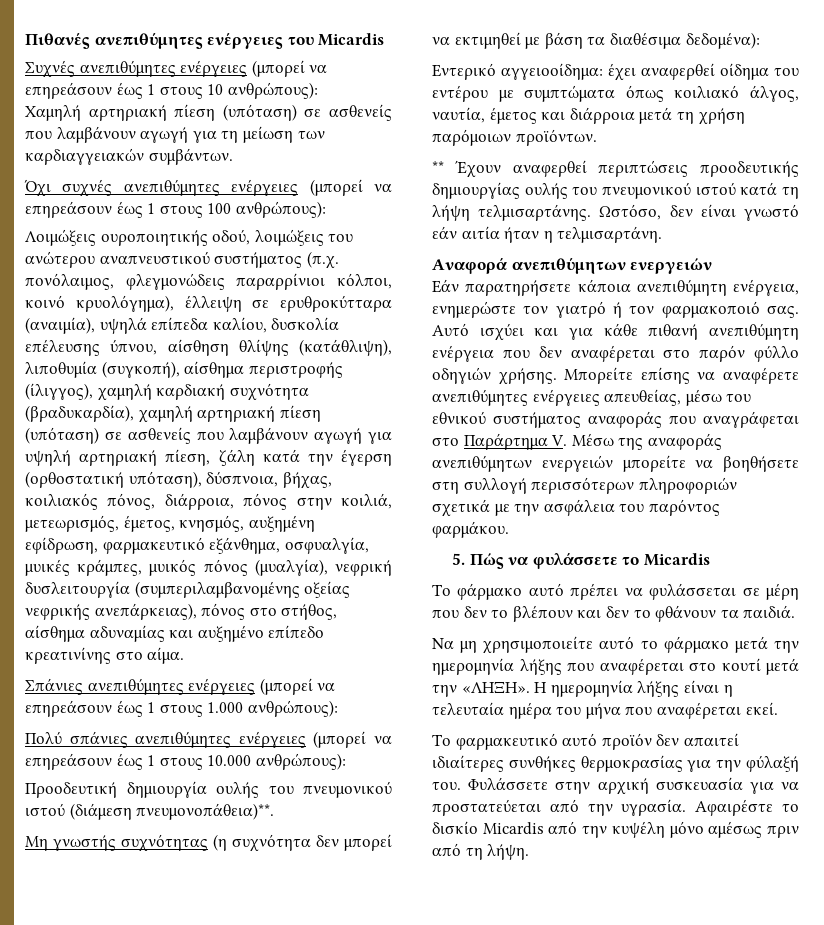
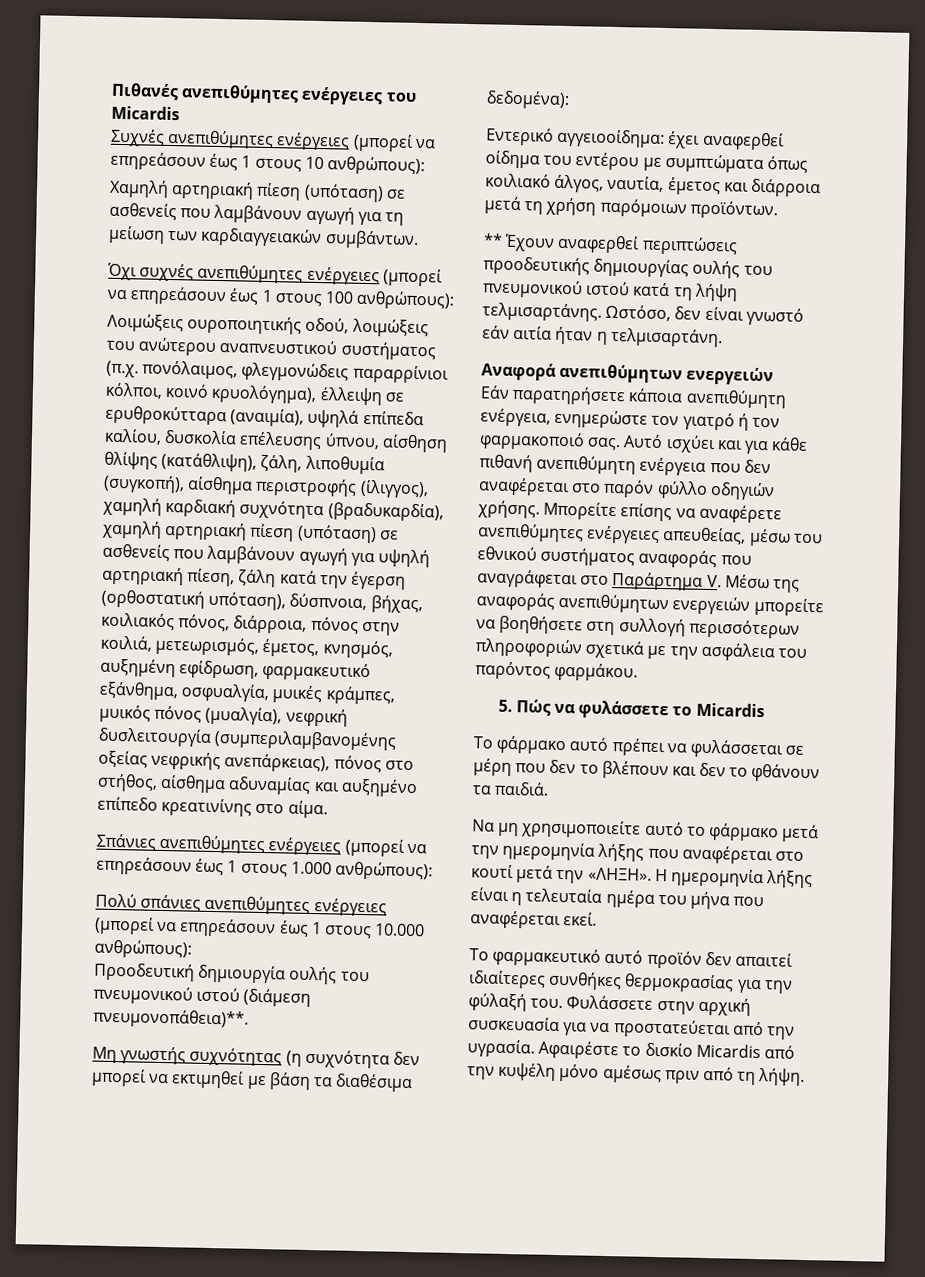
- Λοιμώξεις ουροποιητικής οδού, λοιμώξεις του ανώτερου αναπνευστικού συστήματος (π.χ. πονόλαιμος, φλεγμονώδεις παραρρίνιοι κόλποι, κοινό κρυολόγημα), έλλειψη σε ερυθροκύτταρα (αναιμία), υψηλά επίπεδα καλίου, δυσκολία επέλευσης ύπνου, αίσθηση θλίψης (κατάθλιψη), λιποθυμία (συγκοπή), αίσθημα περιστροφής (ίλιγγος), χαμηλή καρδιακή συχνότητα (βραδυκαρδία), χαμηλή αρτηριακή πίεση (υπόταση) σε ασθενείς που λαμβάνουν αγωγή για υψηλή αρτηριακή πίεση, ζάλη κατά την έγερση (ορθοστατική υπόταση), δύσπνοια, βήχας, κοιλιακός πόνος, διάρροια, πόνος στην κοιλιά, μετεωρισμός, έμετος, κνησμός, αυξημένη εφίδρωση, φαρμακευτικό εξάνθημα, οσφυαλγία, μυικές κράμπες, μυικός πόνος (μυαλγία), νεφρική δυσλειτουργία (συμπεριλαμβανομένης οξείας νεφρικής ανεπάρκειας), πόνος στο στήθος, αίσθημα αδυναμίας και αυξημένο επίπεδο κρεατινίνης στο αίμα.
+ Λοιμώξεις ουροποιητικής οδού, λοιμώξεις του ανώτερου αναπνευστικού συστήματος (π.χ. πονόλαιμος, φλεγμονώδεις παραρρίνιοι κόλποι, κοινό κρυολόγημα), έλλειψη σε ερυθροκύτταρα (αναιμία), υψηλά επίπεδα καλίου, δυσκολία επέλευσης ύπνου, αίσθηση θλίψης (κατάθλιψη), ζάλη, λιποθυμία (συγκοπή), αίσθημα περιστροφής (ίλιγγος), χαμηλή καρδιακή συχνότητα (βραδυκαρδία), χαμηλή αρτηριακή πίεση (υπόταση) σε ασθενείς που λαμβάνουν αγωγή για υψηλή αρτηριακή πίεση, ζάλη κατά την έγερση (ορθοστατική υπόταση), δύσπνοια, βήχας, κοιλιακός πόνος, διάρροια, πόνος στην κοιλιά, μετεωρισμός, έμετος, κνησμός, αυξημένη εφίδρωση, φαρμακευτικό εξάνθημα, οσφυαλγία, μυικές κράμπες, μυικός πόνος (μυαλγία), νεφρική δυσλειτουργία (συμπεριλαμβανομένης οξείας νεφρικής ανεπάρκειας), πόνος στο στήθος, αίσθημα αδυναμίας και αυξημένο επίπεδο κρεατινίνης στο αίμα.

